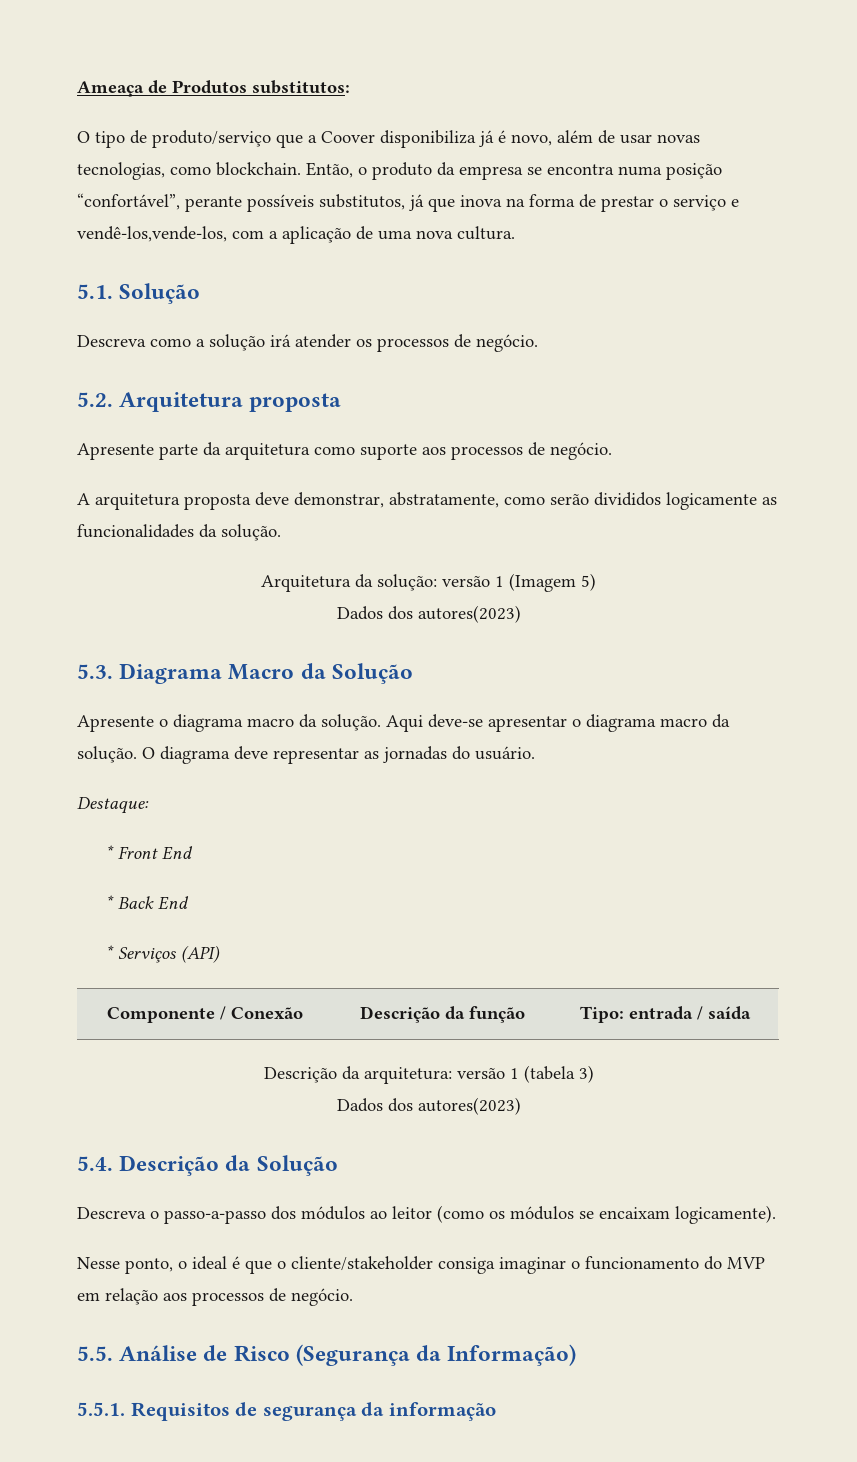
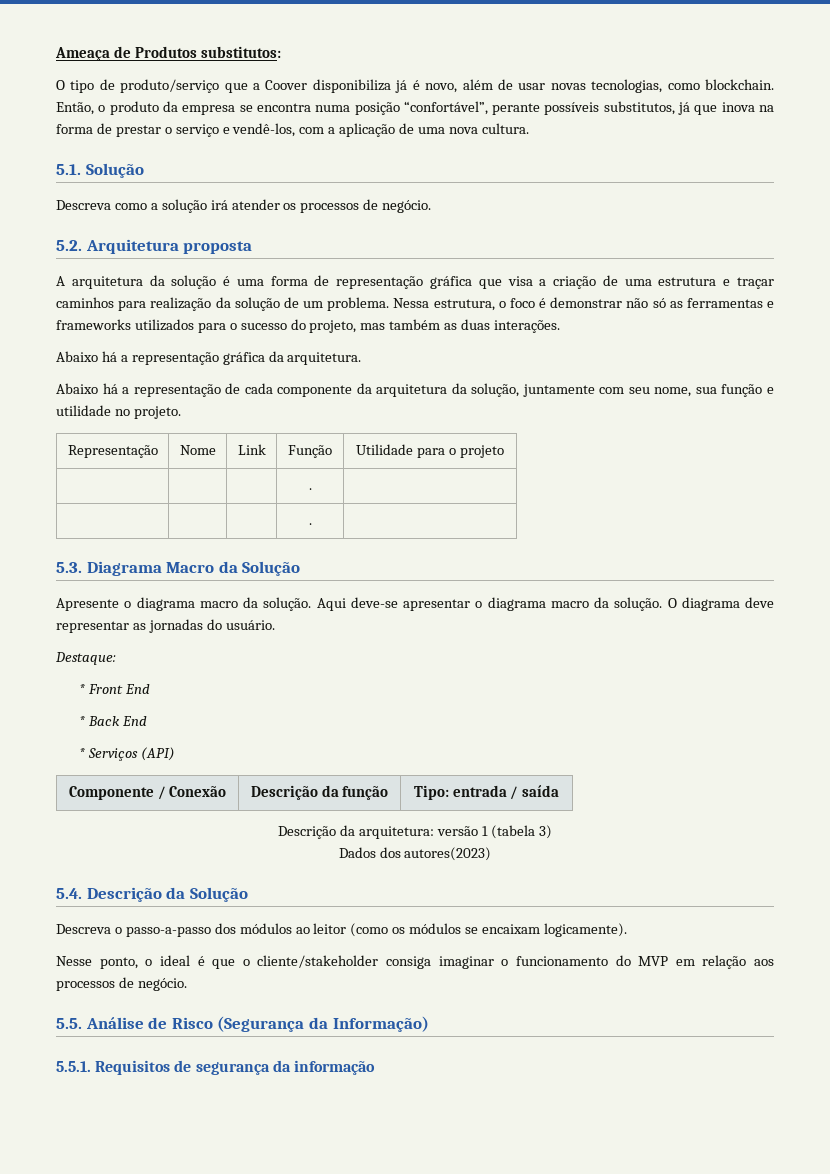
- Então, o produto da empresa se encontra numa posição “confortável”, perante possíveis substitutos, já que inova na forma de prestar o serviço e vendê-los,vende-los, com a aplicação de uma nova cultura.
+ Então, o produto da empresa se encontra numa posição “confortável”, perante possíveis substitutos, já que inova na forma de prestar o serviço e vendê-los, com a aplicação de uma nova cultura.
- Apresente parte da arquitetura como suporte aos processos de negócio.
- A arquitetura proposta deve demonstrar, abstratamente, como serão divididos logicamente as funcionalidades da solução.
- Arquitetura da solução: versão 1 (Imagem 5)
- Dados dos autores(2023)
+ A arquitetura da solução é uma forma de representação gráfica que visa a criação de uma estrutura e traçar caminhos para realização da solução de um problema. Nessa estrutura, o foco é demonstrar não só as ferramentas e frameworks utilizados para o sucesso do projeto, mas também as duas interações.
+ Abaixo há a representação gráfica da arquitetura.
+ Abaixo há a representação de cada componente da arquitetura da solução, juntamente com seu nome, sua função e utilidade no projeto.
+ Representação | Nome | Link | Função | Utilidade para o projeto
+ | | | . |
+ | | | . |

